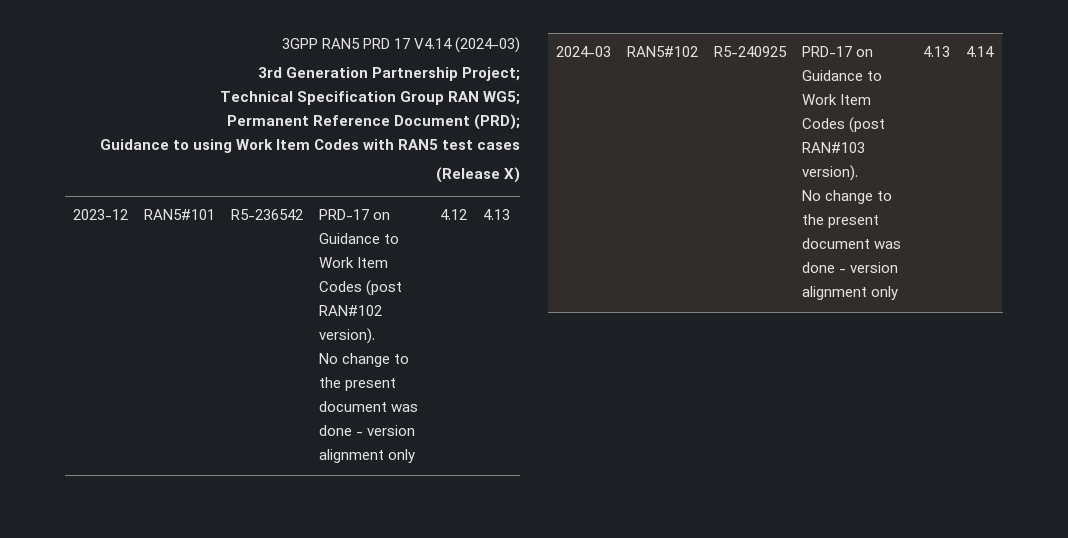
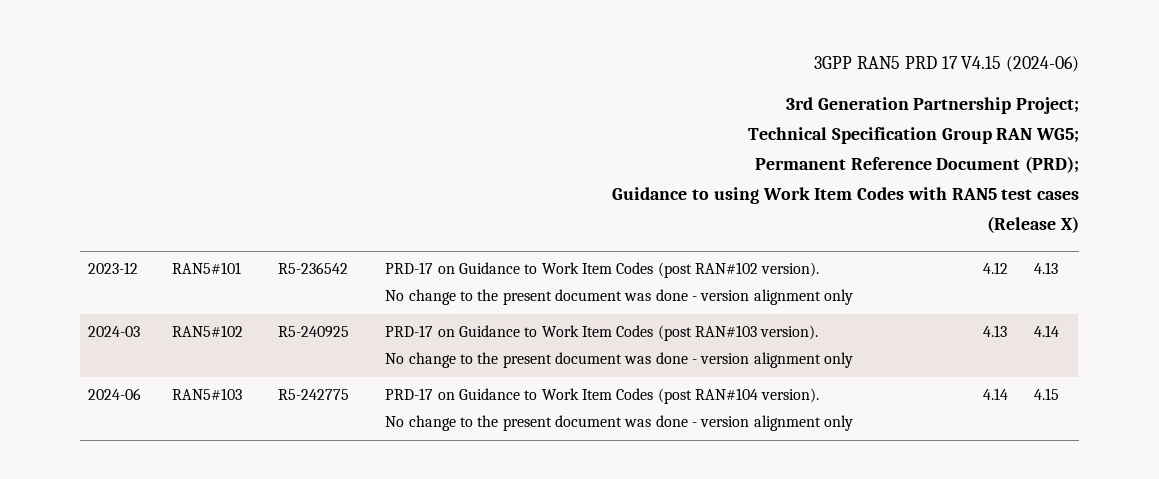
- 3GPP RAN5 PRD 17 V4.14 (2024-03)
+ 3GPP RAN5 PRD 17 V4.15 (2024-06)
+ 2024-06 | RAN5#103 | R5-242775 | PRD-17 on Guidance to Work Item Codes (post RAN#104 version).
+ No change to the present document was done - version alignment only | 4.14 | 4.15

